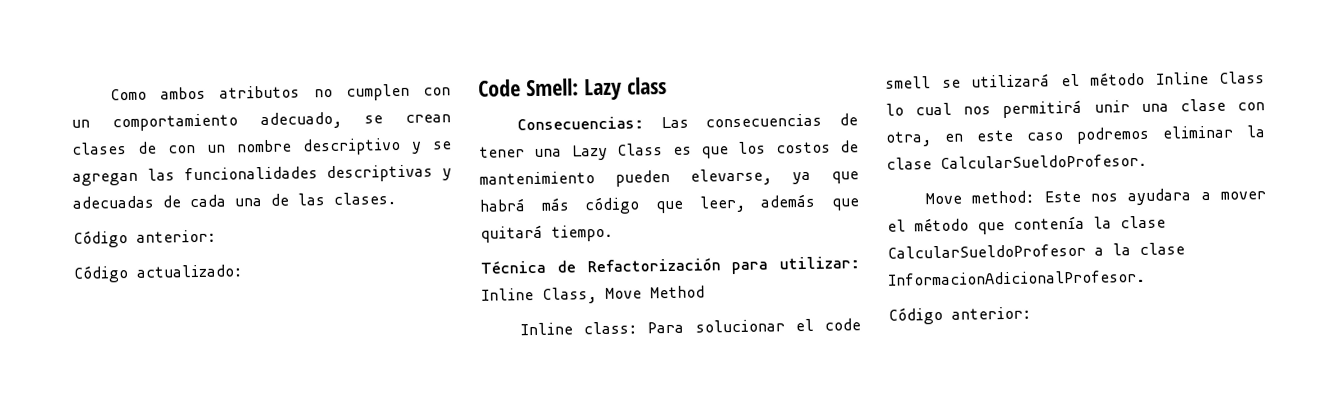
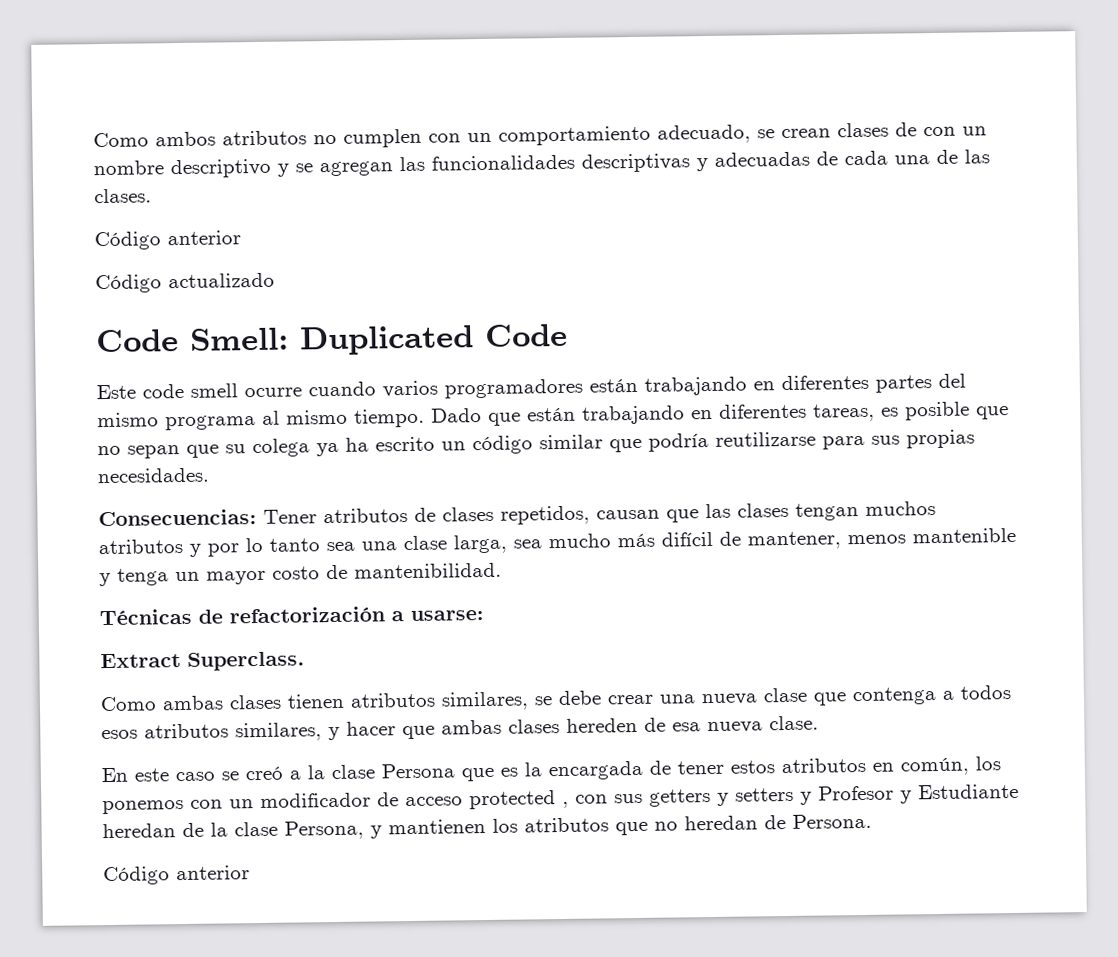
  Como ambos atributos no cumplen con un comportamiento adecuado, se crean clases de con un nombre descriptivo y se agregan las funcionalidades descriptivas y adecuadas de cada una de las clases.
- Código anterior:
- Código actualizado:
+ Código anterior
+ Código actualizado
- Code Smell: Lazy class
- Consecuencias: Las consecuencias de tener una Lazy Class es que los costos de mantenimiento pueden elevarse, ya que habrá más código que leer, además que quitará tiempo.
- Técnica de Refactorización para utilizar: Inline Class, Move Method
- Inline class: Para solucionar el code smell se utilizará el método Inline Class lo cual nos permitirá unir una clase con otra, en este caso podremos eliminar la clase CalcularSueldoProfesor.
- Move method: Este nos ayudara a mover el método que contenía la clase CalcularSueldoProfesor a la clase InformacionAdicionalProfesor.
- Código anterior:
+ Code Smell: Duplicated Code
+ Este code smell ocurre cuando varios programadores están trabajando en diferentes partes del mismo programa al mismo tiempo. Dado que están trabajando en diferentes tareas, es posible que no sepan que su colega ya ha escrito un código similar que podría reutilizarse para sus propias necesidades.
+ Consecuencias: Tener atributos de clases repetidos, causan que las clases tengan muchos atributos y por lo tanto sea una clase larga, sea mucho más difícil de mantener, menos mantenible y tenga un mayor costo de mantenibilidad.
+ Técnicas de refactorización a usarse:
+ Extract Superclass.
+ Como ambas clases tienen atributos similares, se debe crear una nueva clase que contenga a todos esos atributos similares, y hacer que ambas clases hereden de esa nueva clase.
+ En este caso se creó a la clase Persona que es la encargada de tener estos atributos en común, los ponemos con un modificador de acceso protected , con sus getters y setters y Profesor y Estudiante heredan de la clase Persona, y mantienen los atributos que no heredan de Persona.
+ Código anterior

